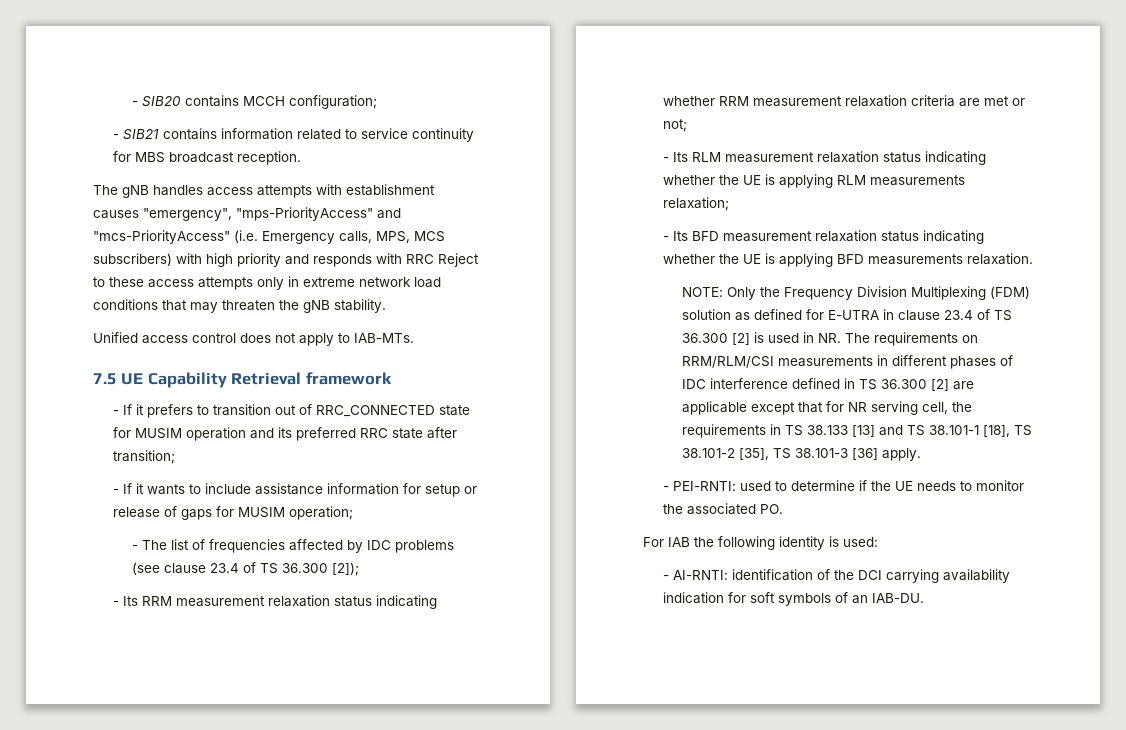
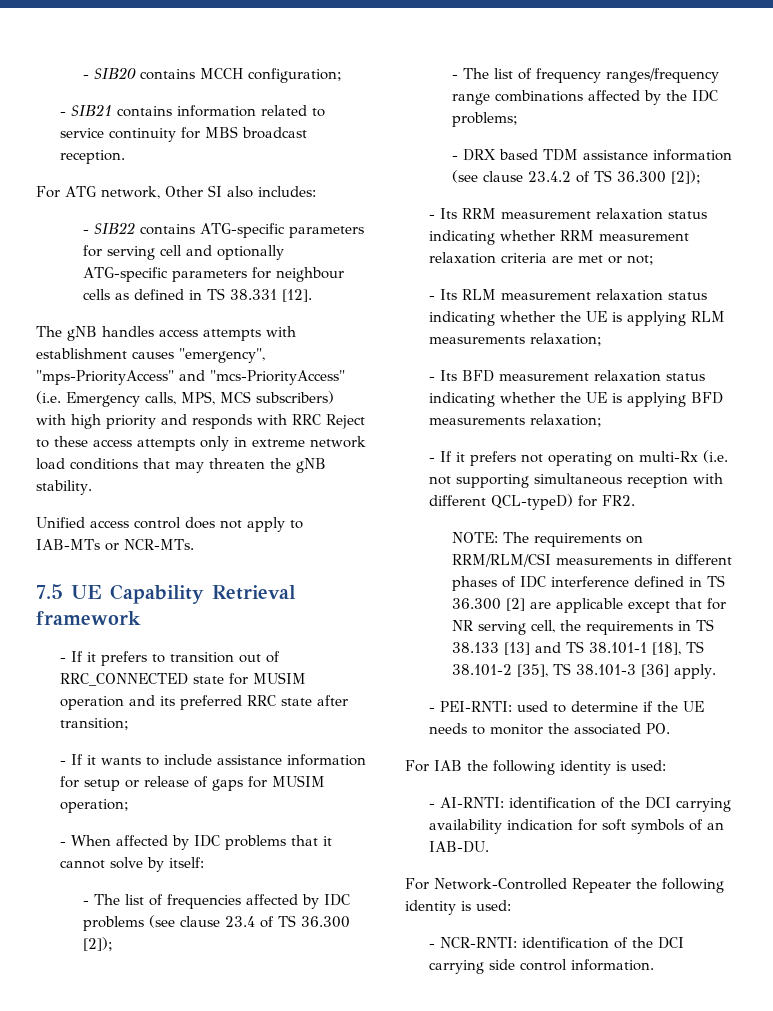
+ For ATG network, Other SI also includes:
+ - SIB22 contains ATG-specific parameters for serving cell and optionally ATG-specific parameters for neighbour cells as defined in TS 38.331 [12].
- Unified access control does not apply to IAB-MTs.
+ Unified access control does not apply to IAB-MTs or NCR-MTs.
+ - When affected by IDC problems that it cannot solve by itself:
+ - The list of frequency ranges/frequency range combinations affected by the IDC problems;
+ - DRX based TDM assistance information (see clause 23.4.2 of TS 36.300 [2]);
- - Its BFD measurement relaxation status indicating whether the UE is applying BFD measurements relaxation.
- NOTE: Only the Frequency Division Multiplexing (FDM) solution as defined for E-UTRA in clause 23.4 of TS 36.300 [2] is used in NR. The requirements on RRM/RLM/CSI measurements in different phases of IDC interference defined in TS 36.300 [2] are applicable except that for NR serving cell, the requirements in TS 38.133 [13] and TS 38.101-1 [18], TS 38.101-2 [35], TS 38.101-3 [36] apply.
+ - Its BFD measurement relaxation status indicating whether the UE is applying BFD measurements relaxation;
+ - If it prefers not operating on multi-Rx (i.e. not supporting simultaneous reception with different QCL-typeD) for FR2.
+ NOTE: The requirements on RRM/RLM/CSI measurements in different phases of IDC interference defined in TS 36.300 [2] are applicable except that for NR serving cell, the requirements in TS 38.133 [13] and TS 38.101-1 [18], TS 38.101-2 [35], TS 38.101-3 [36] apply.
+ For Network-Controlled Repeater the following identity is used:
+ - NCR-RNTI: identification of the DCI carrying side control information.

